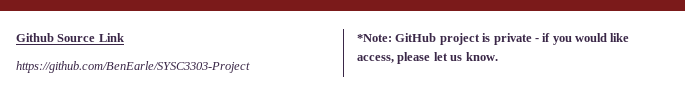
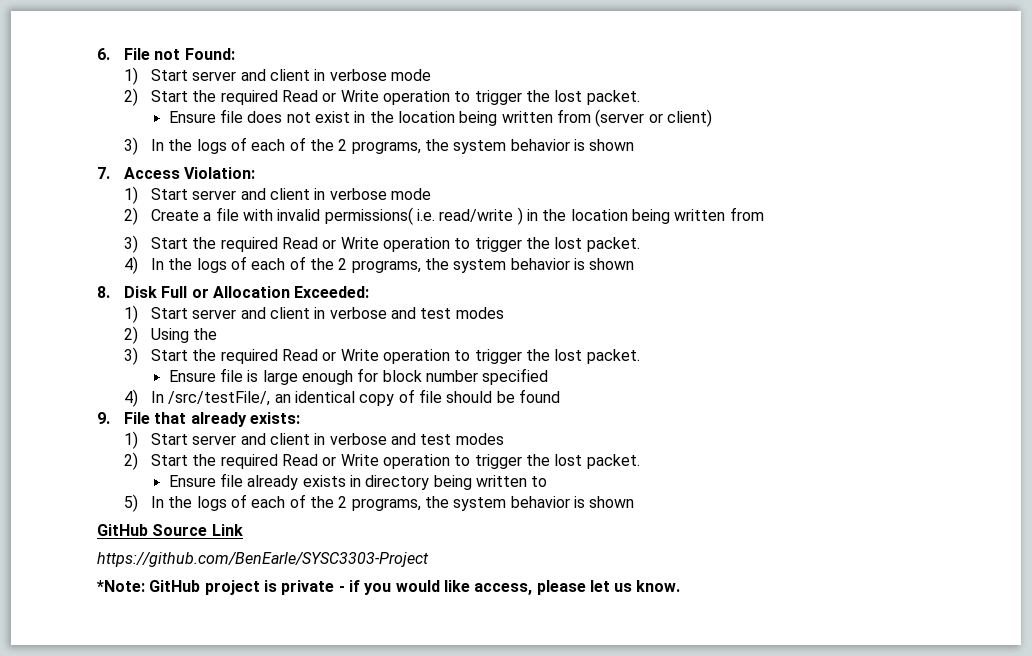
- Github Source Link
+ 6. File not Found:
+ 1) Start server and client in verbose mode
+ 2) Start the required Read or Write operation to trigger the lost packet.
+ Ensure file does not exist in the location being written from (server or client)
+ 3) In the logs of each of the 2 programs, the system behavior is shown
+ 7. Access Violation:
+ 1) Start server and client in verbose mode
+ 2) Create a file with invalid permissions( i.e. read/write ) in the location being written from
+ 3) Start the required Read or Write operation to trigger the lost packet.
+ 4) In the logs of each of the 2 programs, the system behavior is shown
+ 8. Disk Full or Allocation Exceeded:
+ 1) Start server and client in verbose and test modes
+ 2) Using the
+ 3) Start the required Read or Write operation to trigger the lost packet.
+ Ensure file is large enough for block number specified
+ 4) In /src/testFile/, an identical copy of file should be found
+ 9. File that already exists:
+ 1) Start server and client in verbose and test modes
+ 2) Start the required Read or Write operation to trigger the lost packet.
+ Ensure file already exists in directory being written to
+ 5) In the logs of each of the 2 programs, the system behavior is shown
+ GitHub Source Link

